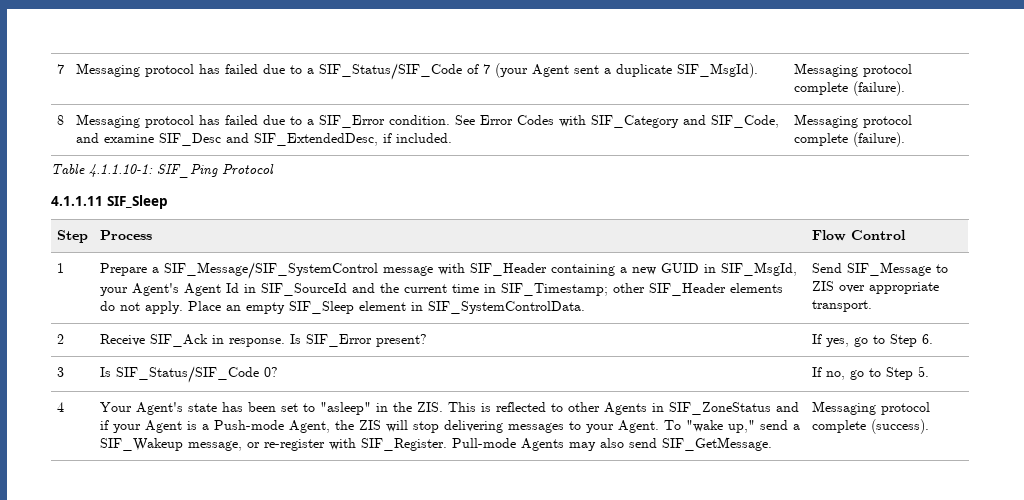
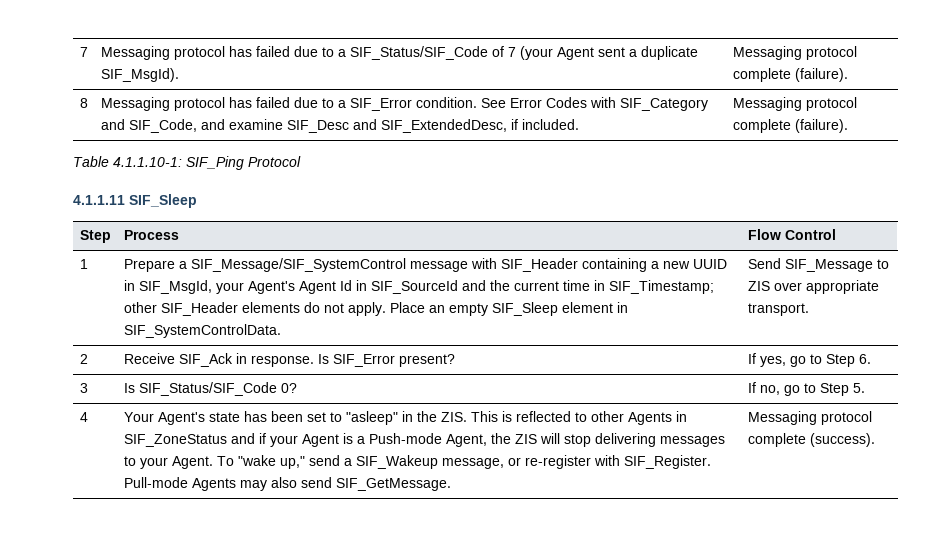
- Prepare a SIF_Message/SIF_SystemControl message with SIF_Header containing a new GUID in SIF_MsgId, your Agent's Agent Id in SIF_SourceId and the current time in SIF_Timestamp; other SIF_Header elements do not apply.
+ Prepare a SIF_Message/SIF_SystemControl message with SIF_Header containing a new UUID in SIF_MsgId, your Agent's Agent Id in SIF_SourceId and the current time in SIF_Timestamp; other SIF_Header elements do not apply.

